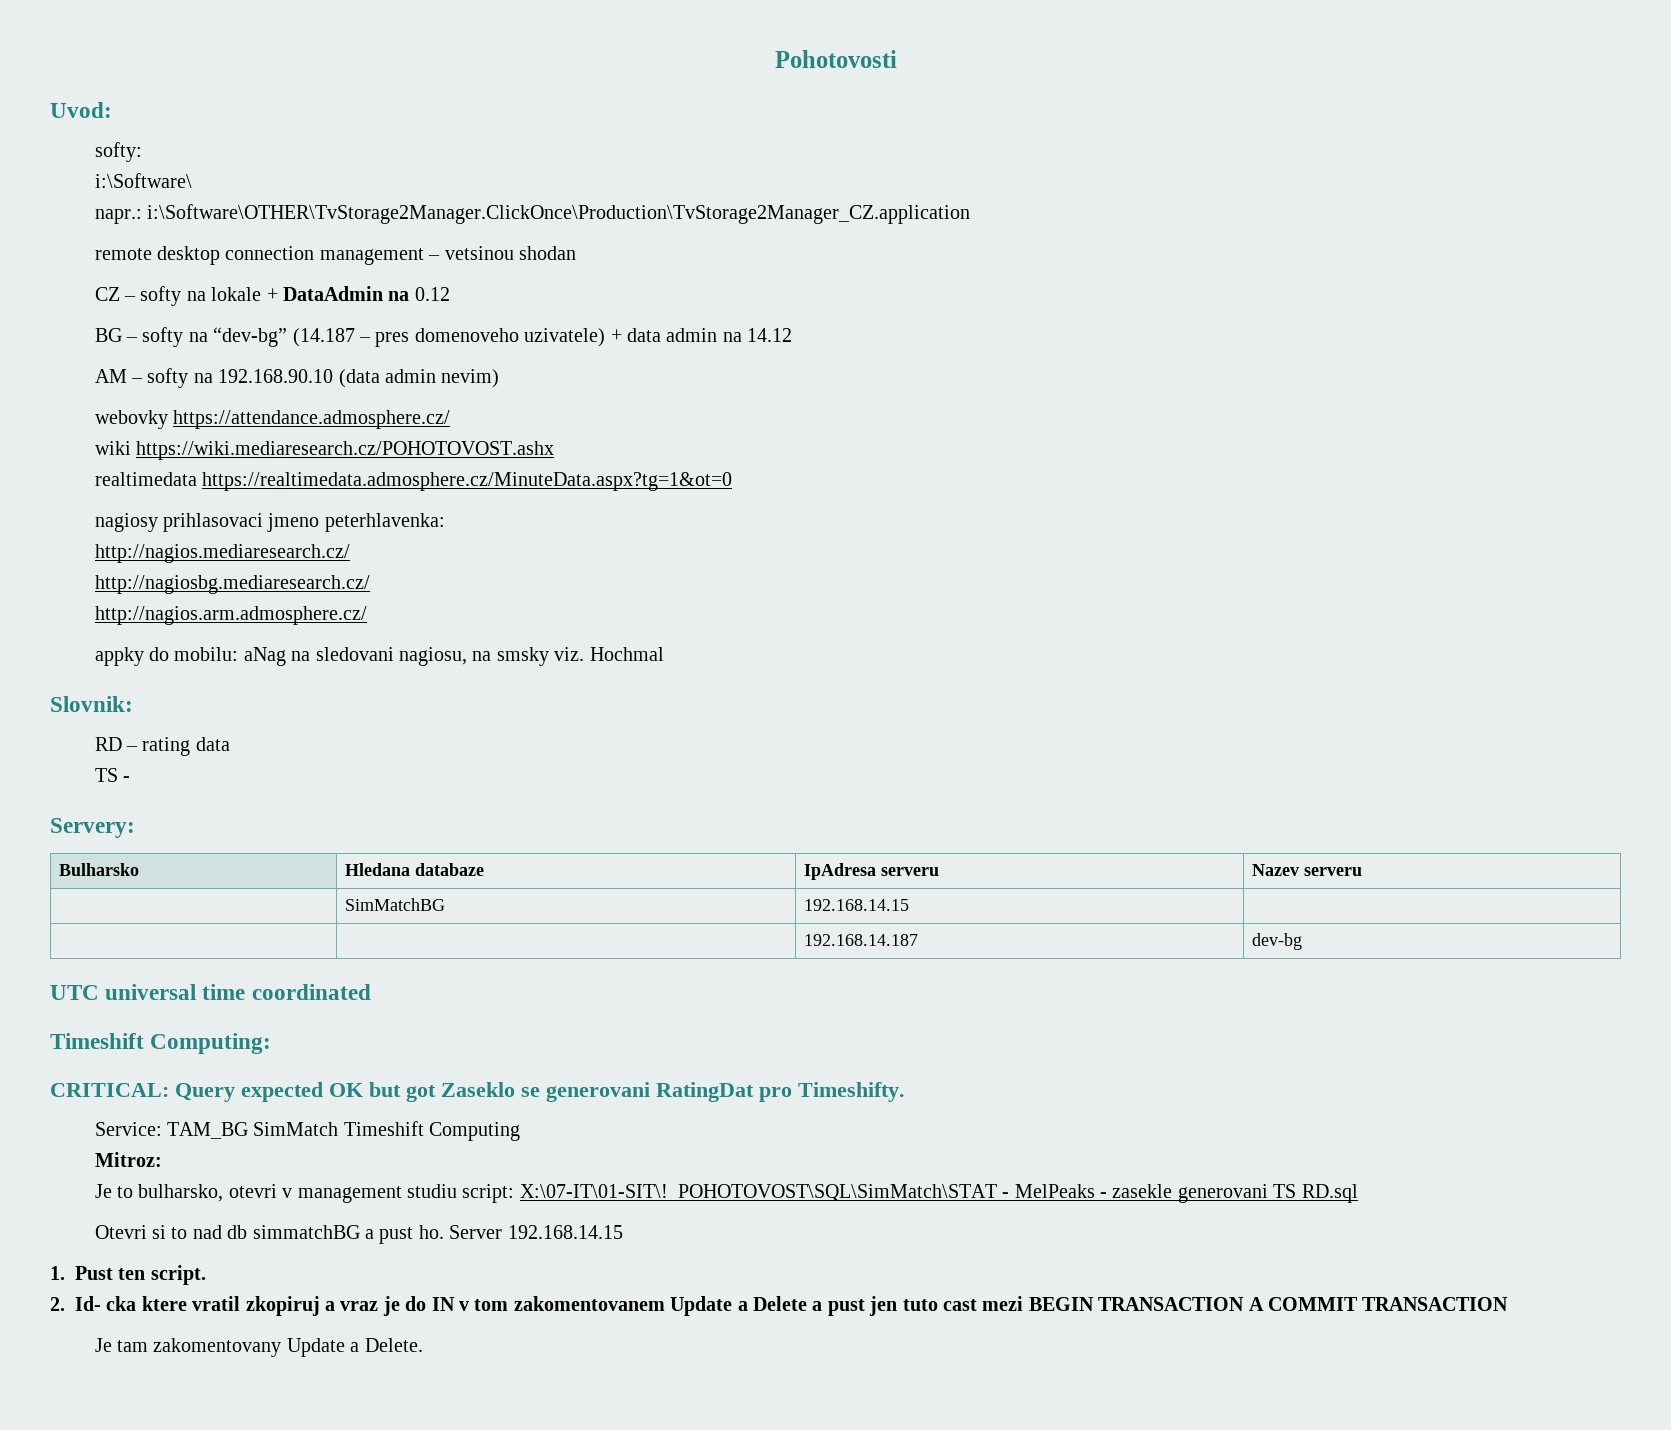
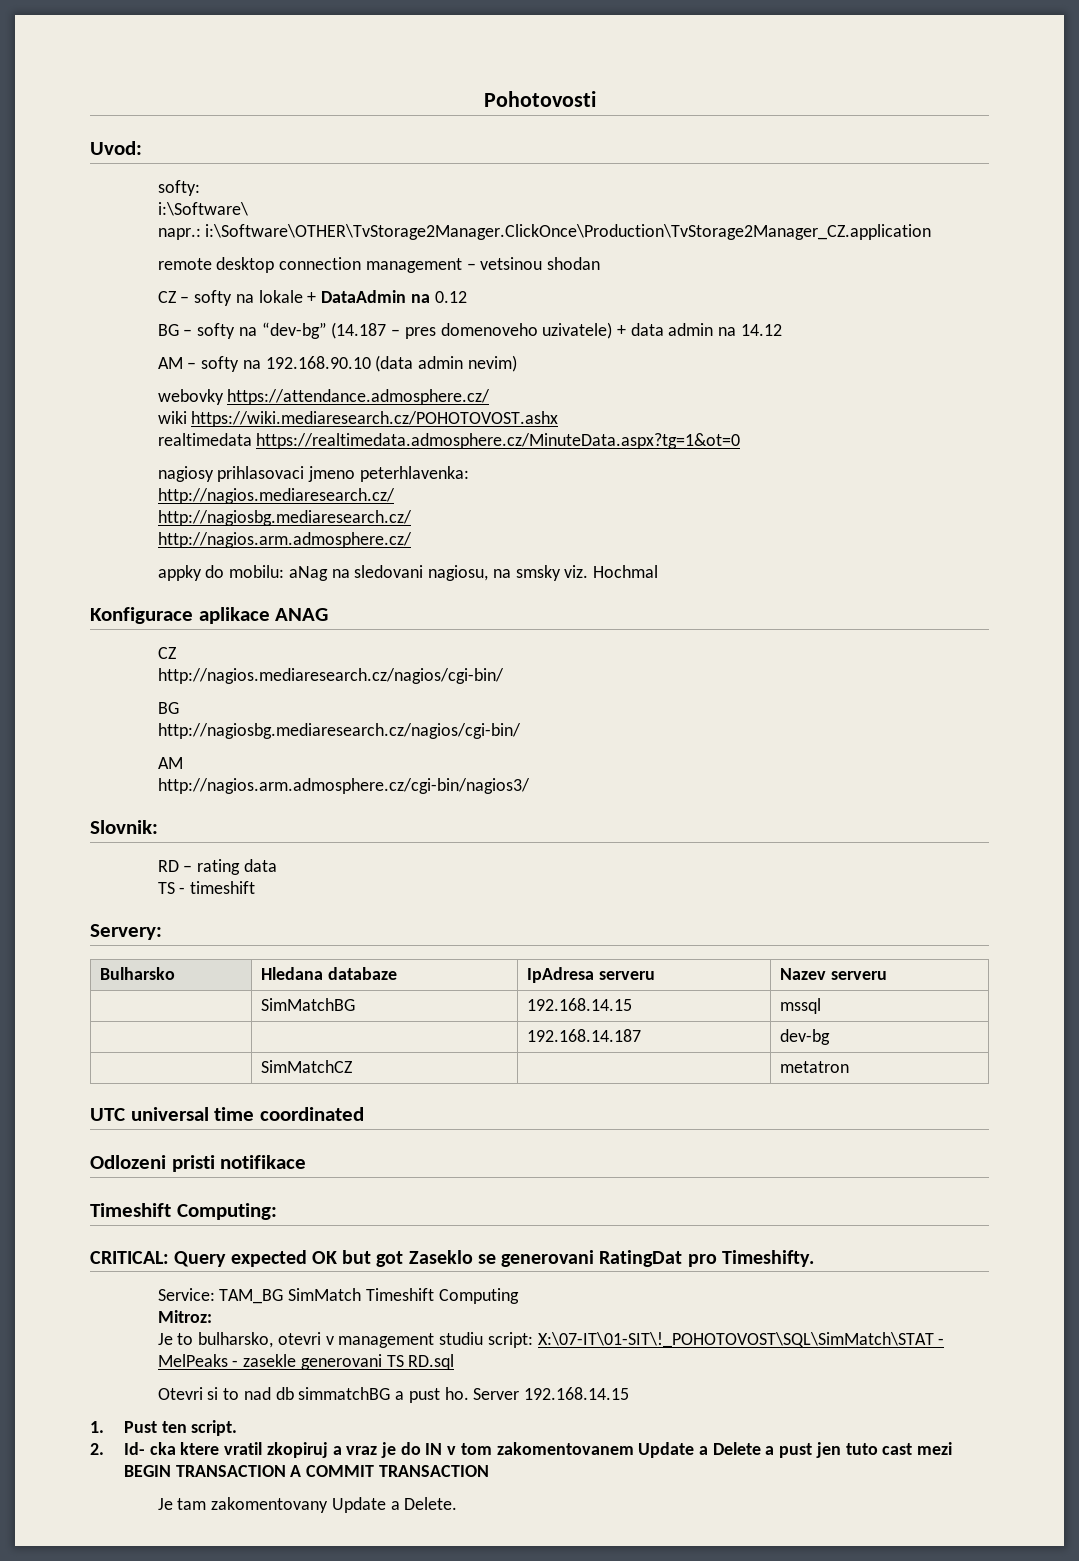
+ Konfigurace aplikace ANAG
+ CZ
+ http://nagios.mediaresearch.cz/nagios/cgi-bin/
+ BG
+ http://nagiosbg.mediaresearch.cz/nagios/cgi-bin/
+ AM
+ http://nagios.arm.admosphere.cz/cgi-bin/nagios3/
- TS -
+ TS - timeshift
- | SimMatchBG | 192.168.14.15 |
+ | SimMatchBG | 192.168.14.15 | mssql
+ | SimMatchCZ | | metatron
+ Odlozeni pristi notifikace

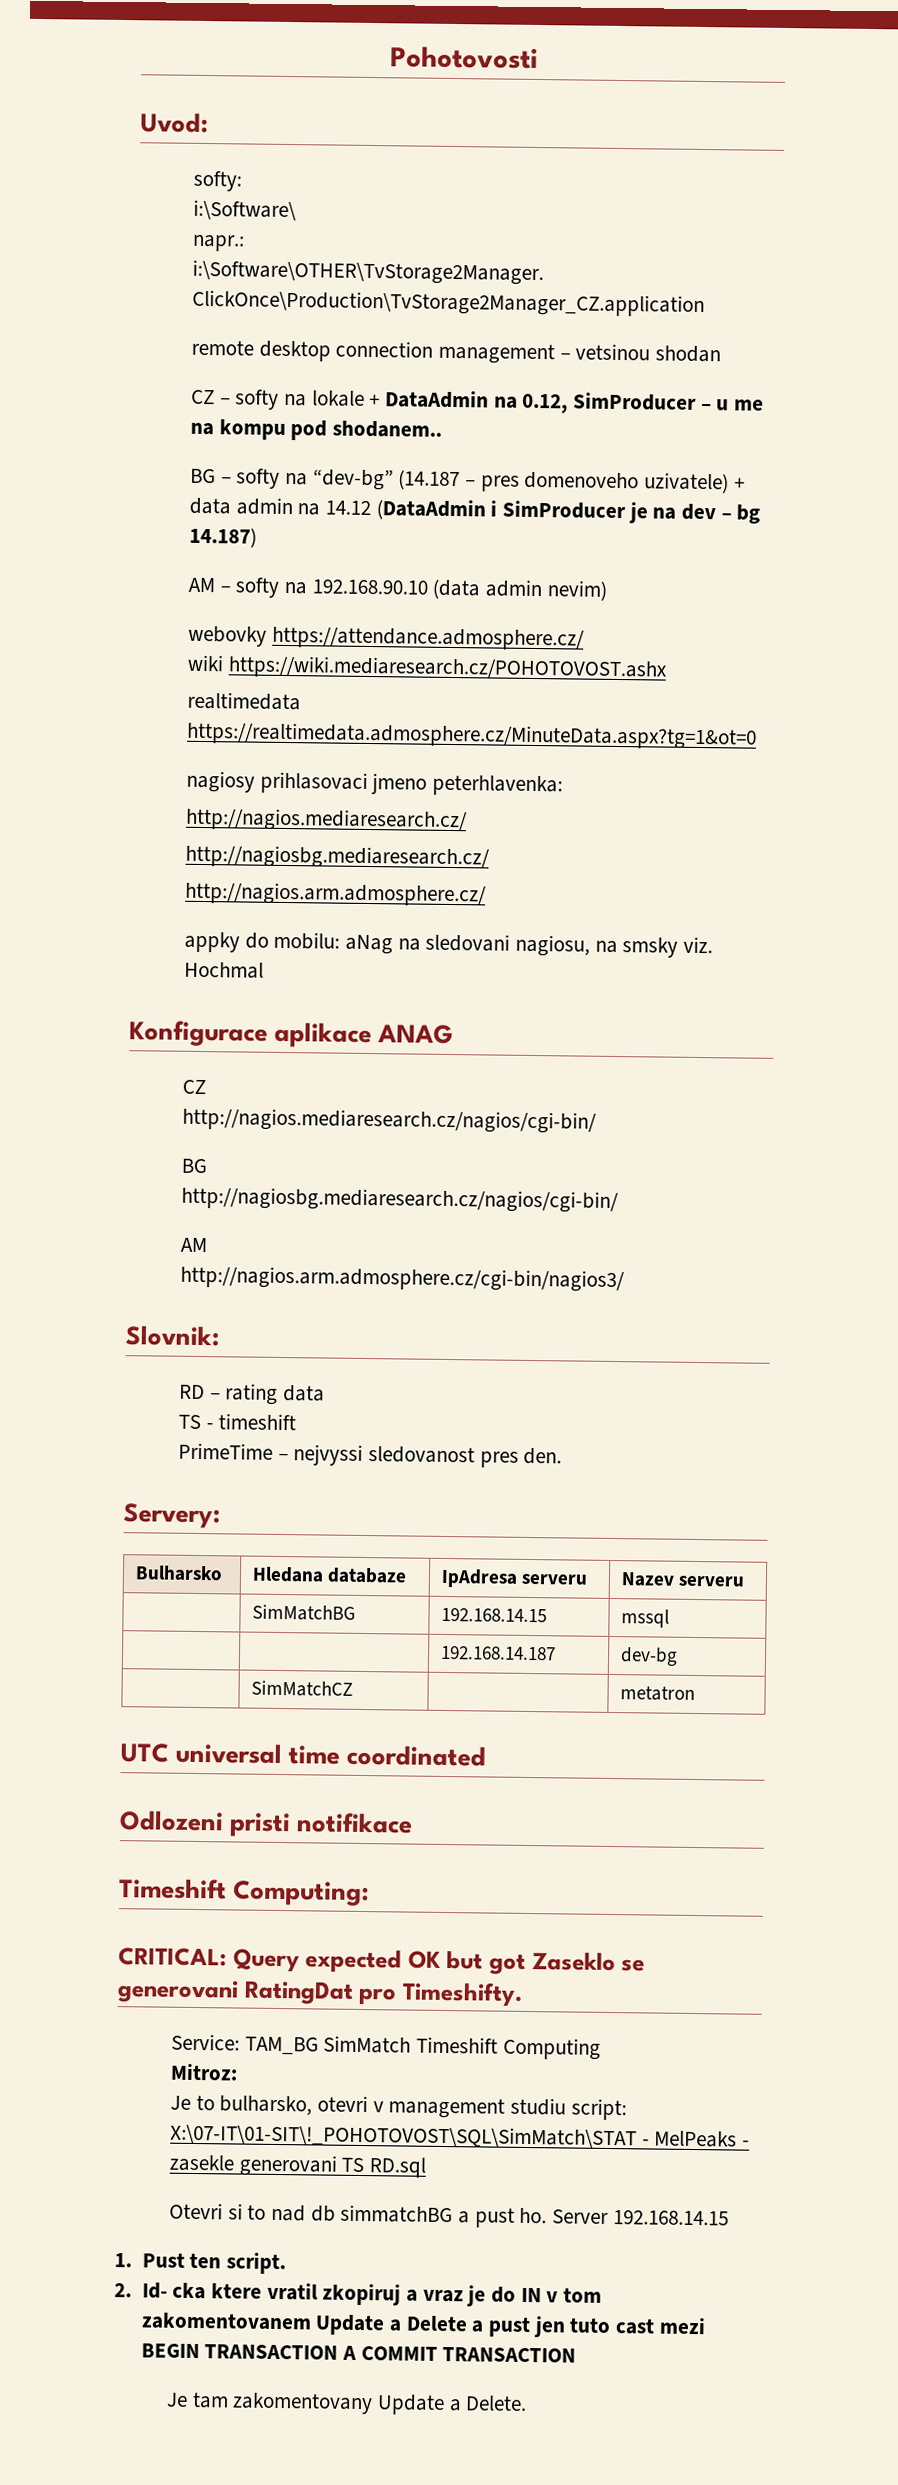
- CZ – softy na lokale + DataAdmin na 0.12
+ CZ – softy na lokale + DataAdmin na 0.12, SimProducer – u me na kompu pod shodanem..
- BG – softy na “dev-bg” (14.187 – pres domenoveho uzivatele) + data admin na 14.12
+ BG – softy na “dev-bg” (14.187 – pres domenoveho uzivatele) + data admin na 14.12 (DataAdmin i SimProducer je na dev – bg 14.187)
+ PrimeTime – nejvyssi sledovanost pres den.

